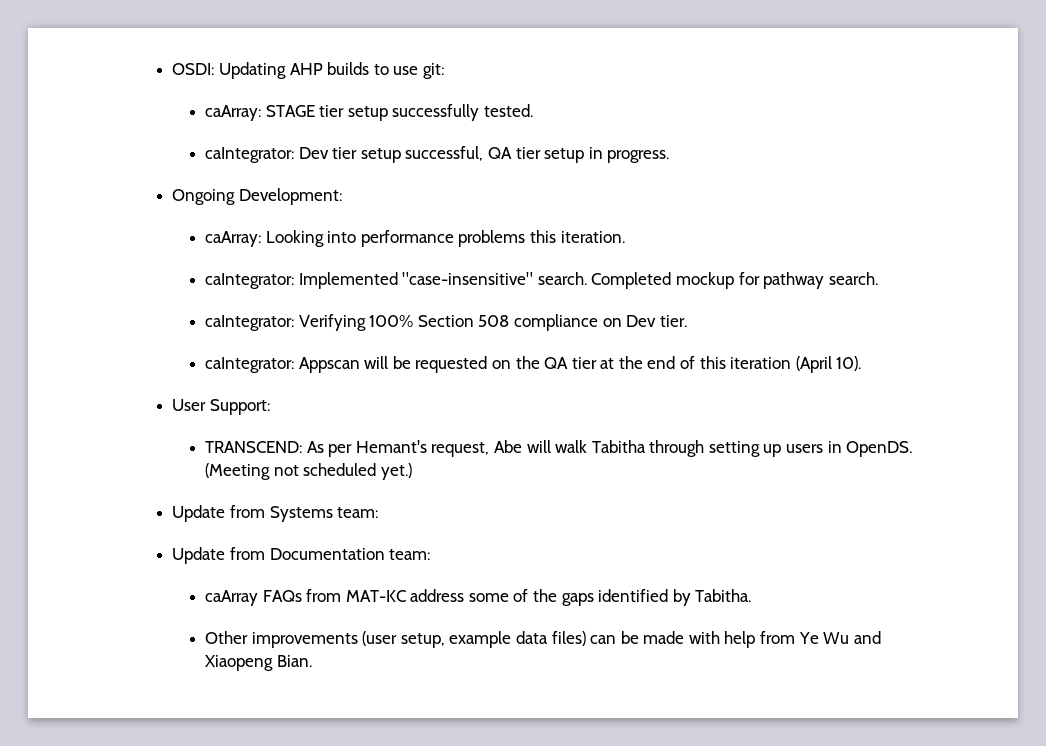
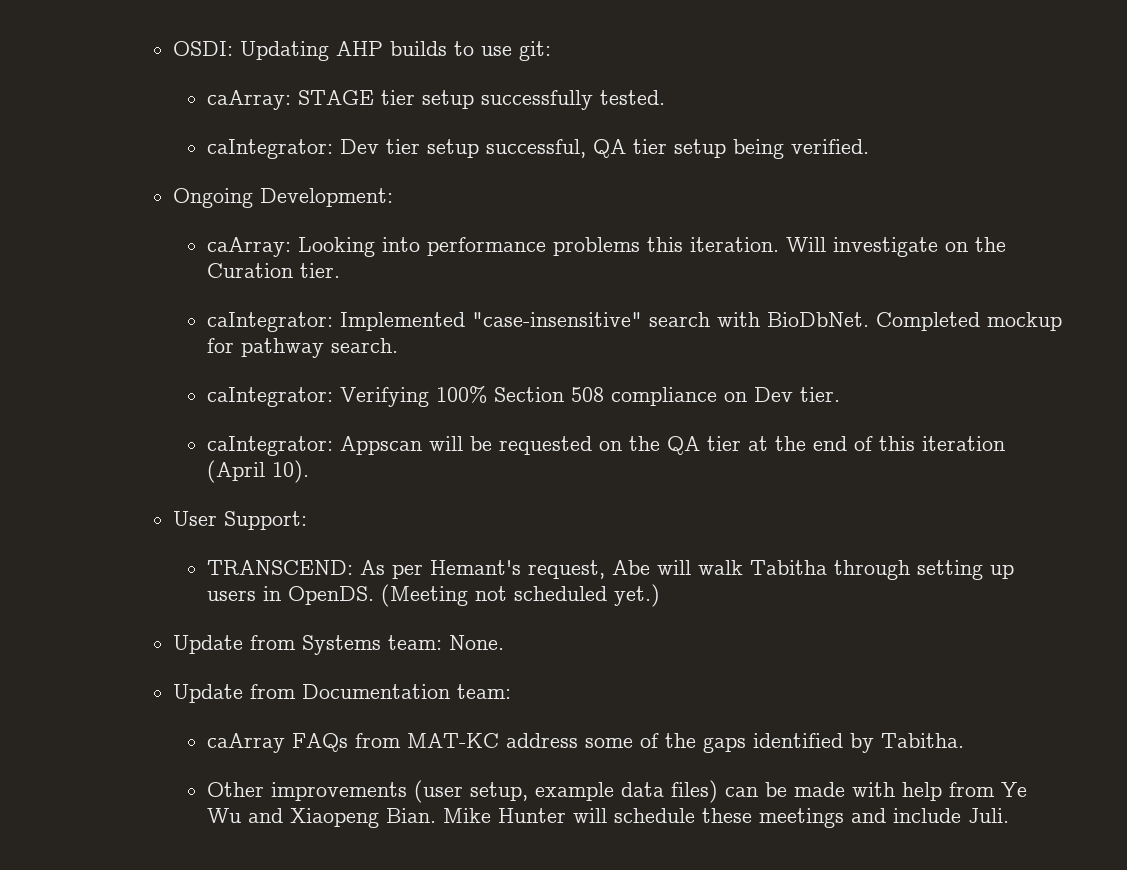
- caIntegrator: Dev tier setup successful, QA tier setup in progress.
+ caIntegrator: Dev tier setup successful, QA tier setup being verified.
+ Will investigate on the Curation tier.
- caIntegrator: Implemented "case-insensitive" search.
+ caIntegrator: Implemented "case-insensitive" search with BioDbNet.
- Update from Systems team:
+ Update from Systems team: None.
+ Mike Hunter will schedule these meetings and include Juli.

